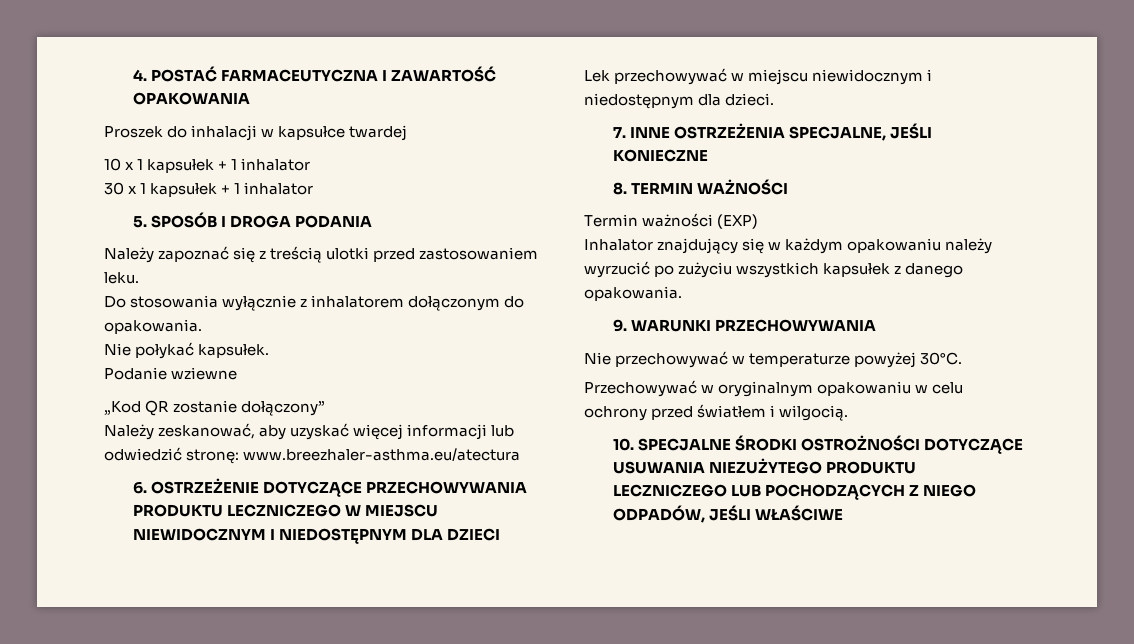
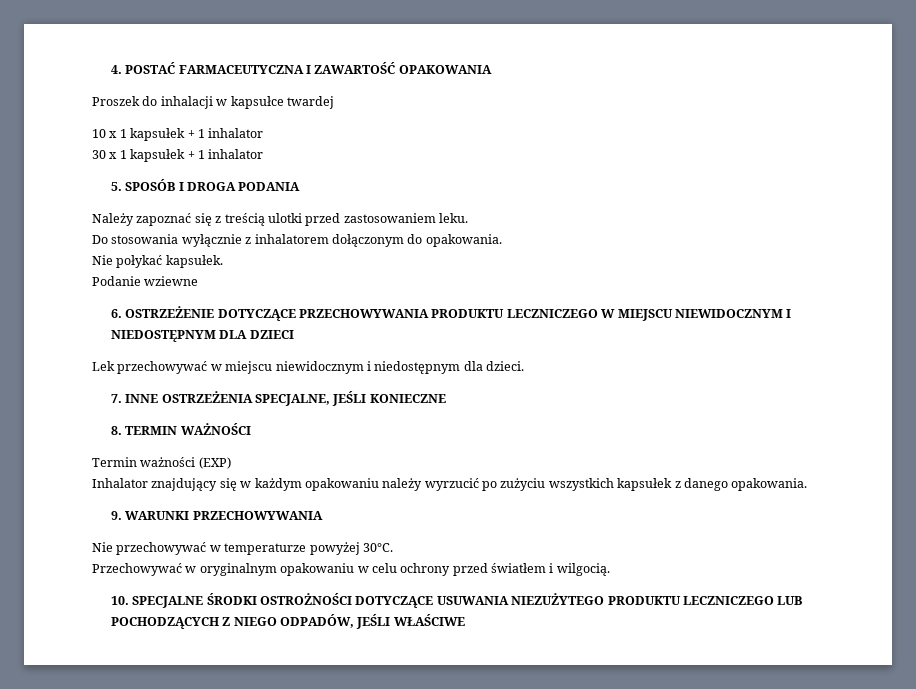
- „Kod QR zostanie dołączony”
- Należy zeskanować, aby uzyskać więcej informacji lub odwiedzić stronę: www.breezhaler-asthma.eu/atectura

